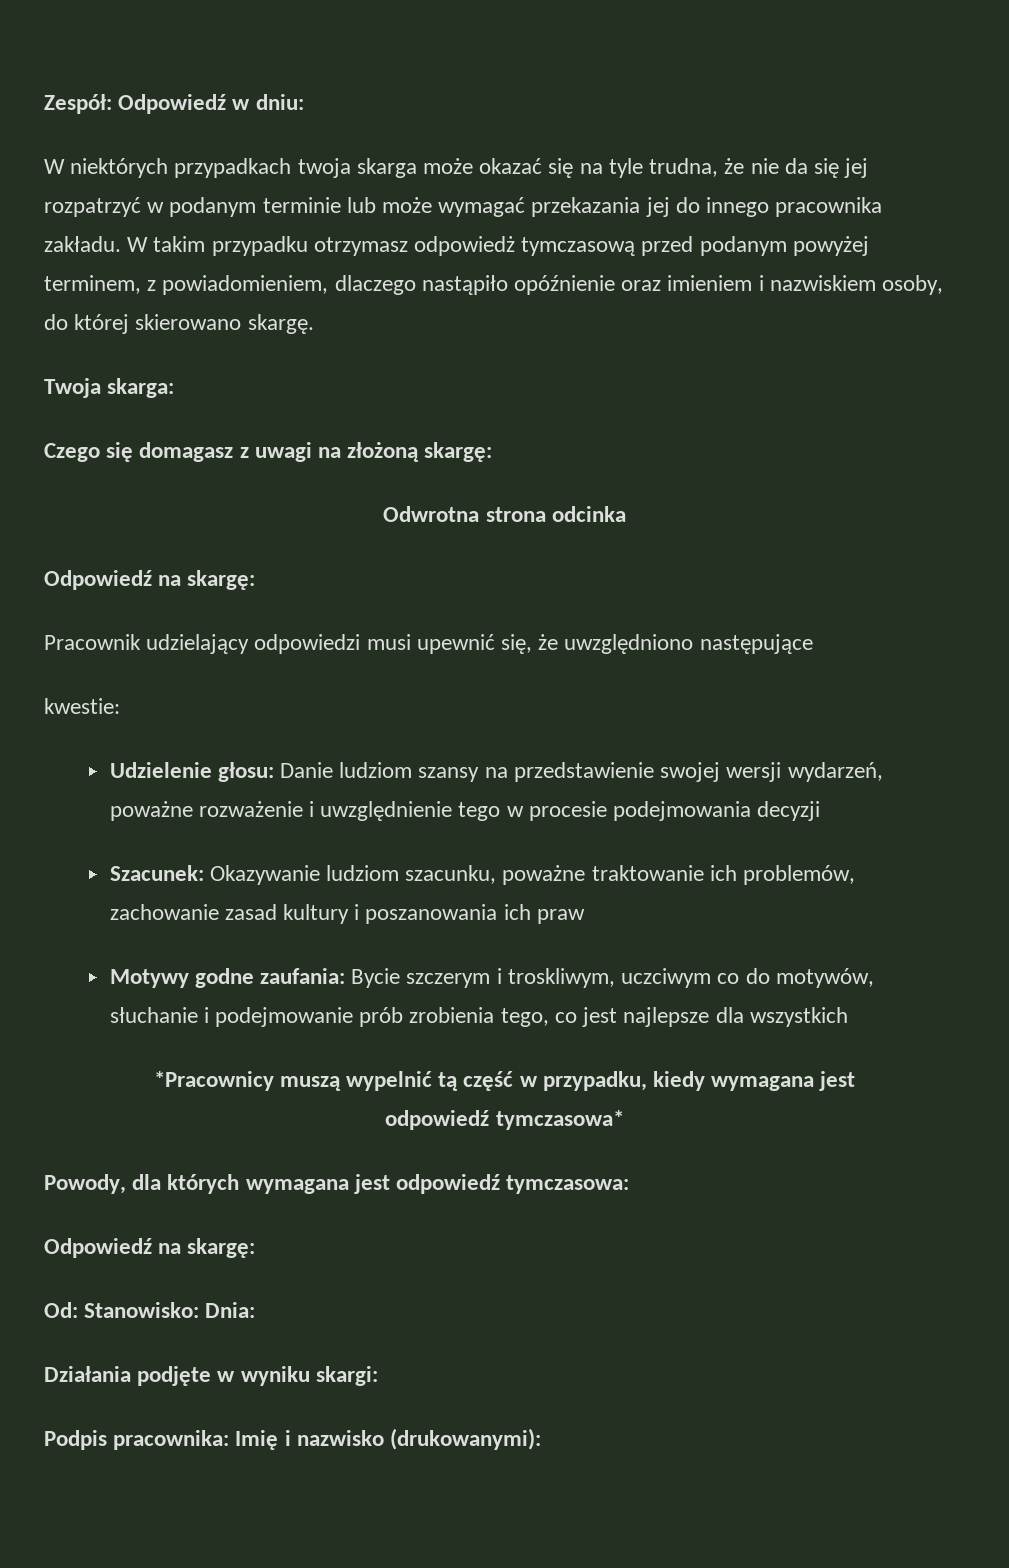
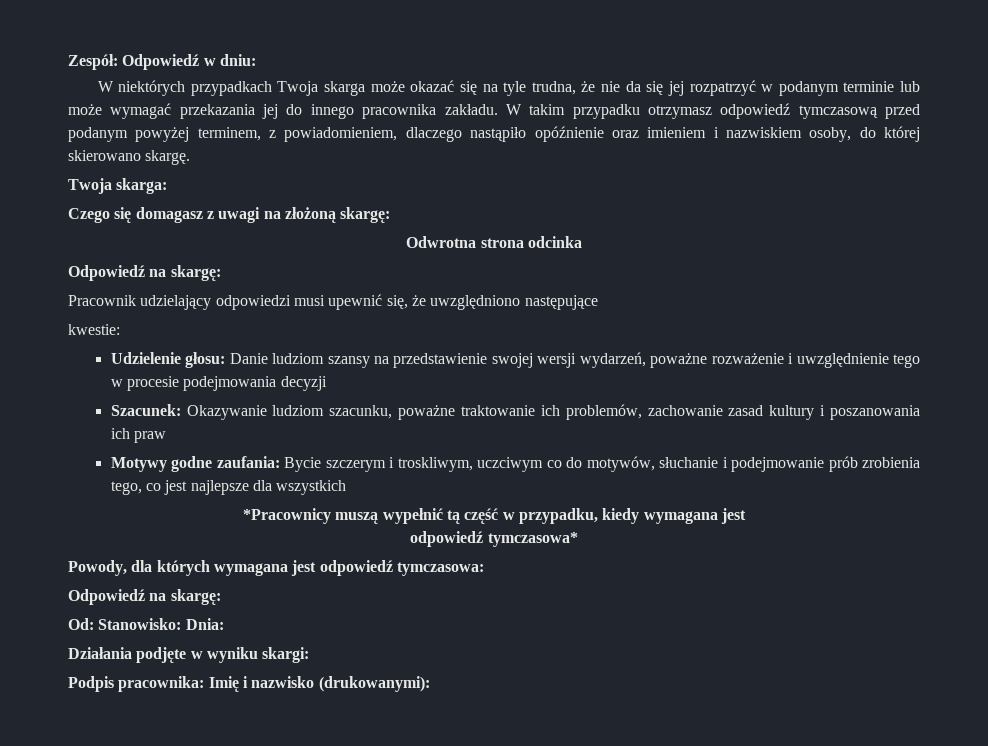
- W niektórych przypadkach twoja skarga może okazać się na tyle trudna, że nie da się jej rozpatrzyć w podanym terminie lub może wymagać przekazania jej do innego pracownika zakładu.
+ W niektórych przypadkach Twoja skarga może okazać się na tyle trudna, że nie da się jej rozpatrzyć w podanym terminie lub może wymagać przekazania jej do innego pracownika zakładu.
- W takim przypadku otrzymasz odpowiedż tymczasową przed podanym powyżej terminem, z powiadomieniem, dlaczego nastąpiło opóźnienie oraz imieniem i nazwiskiem osoby, do której skierowano skargę.
+ W takim przypadku otrzymasz odpowiedź tymczasową przed podanym powyżej terminem, z powiadomieniem, dlaczego nastąpiło opóźnienie oraz imieniem i nazwiskiem osoby, do której skierowano skargę.
- *Pracownicy muszą wypelnić tą część w przypadku, kiedy wymagana jest
+ *Pracownicy muszą wypełnić tą część w przypadku, kiedy wymagana jest

